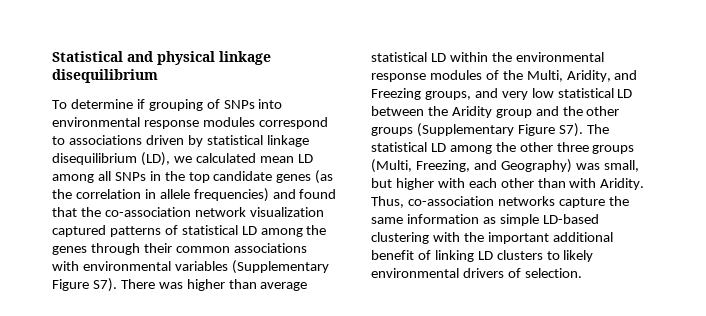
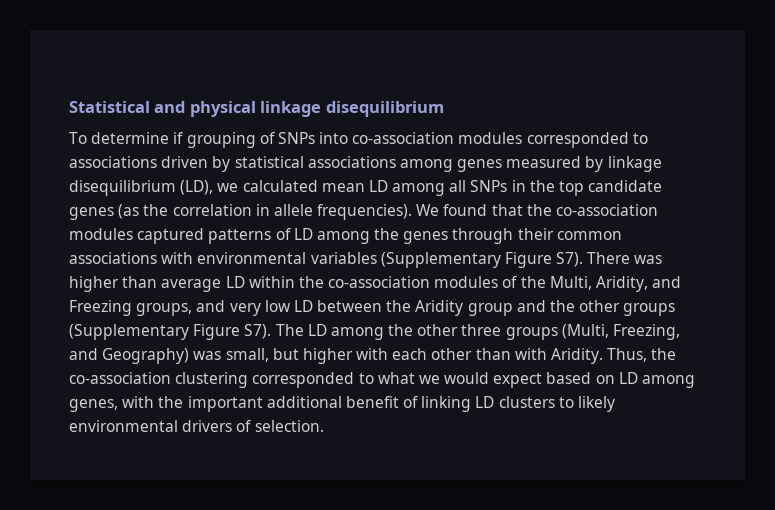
- To determine if grouping of SNPs into environmental response modules correspond to associations driven by statistical linkage disequilibrium (LD), we calculated mean LD among all SNPs in the top candidate genes (as the correlation in allele frequencies) and found that the co-association network visualization captured patterns of statistical LD among the genes through their common associations with environmental variables (Supplementary Figure S7). There was higher than average statistical LD within the environmental response modules of the Multi, Aridity, and Freezing groups, and very low statistical LD between the Aridity group and the other groups (Supplementary Figure S7). The statistical LD among the other three groups (Multi, Freezing, and Geography) was small, but higher with each other than with Aridity.
+ To determine if grouping of SNPs into co-association modules corresponded to associations driven by statistical associations among genes measured by linkage disequilibrium (LD), we calculated mean LD among all SNPs in the top candidate genes (as the correlation in allele frequencies). We found that the co-association modules captured patterns of LD among the genes through their common associations with environmental variables (Supplementary Figure S7). There was higher than average LD within the co-association modules of the Multi, Aridity, and Freezing groups, and very low LD between the Aridity group and the other groups (Supplementary Figure S7). The LD among the other three groups (Multi, Freezing, and Geography) was small, but higher with each other than with Aridity.
- Thus, co-association networks capture the same information as simple LD-based clustering with the important additional benefit of linking LD clusters to likely environmental drivers of selection.
+ Thus, the co-association clustering corresponded to what we would expect based on LD among genes, with the important additional benefit of linking LD clusters to likely environmental drivers of selection.

